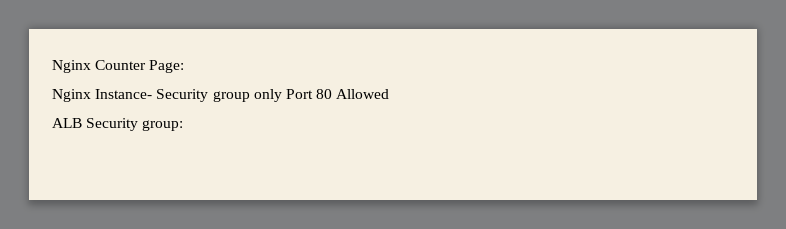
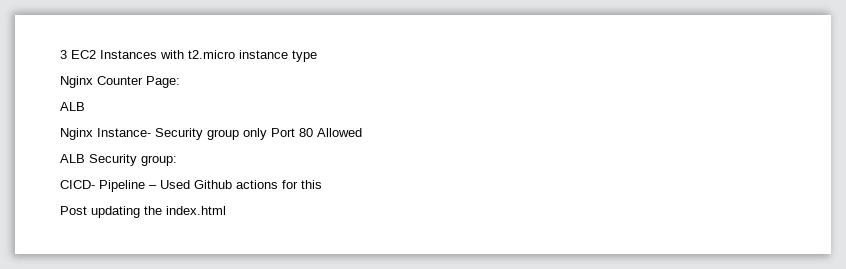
+ 3 EC2 Instances with t2.micro instance type
  Nginx Counter Page:
+ ALB
+ CICD- Pipeline – Used Github actions for this
+ Post updating the index.html

